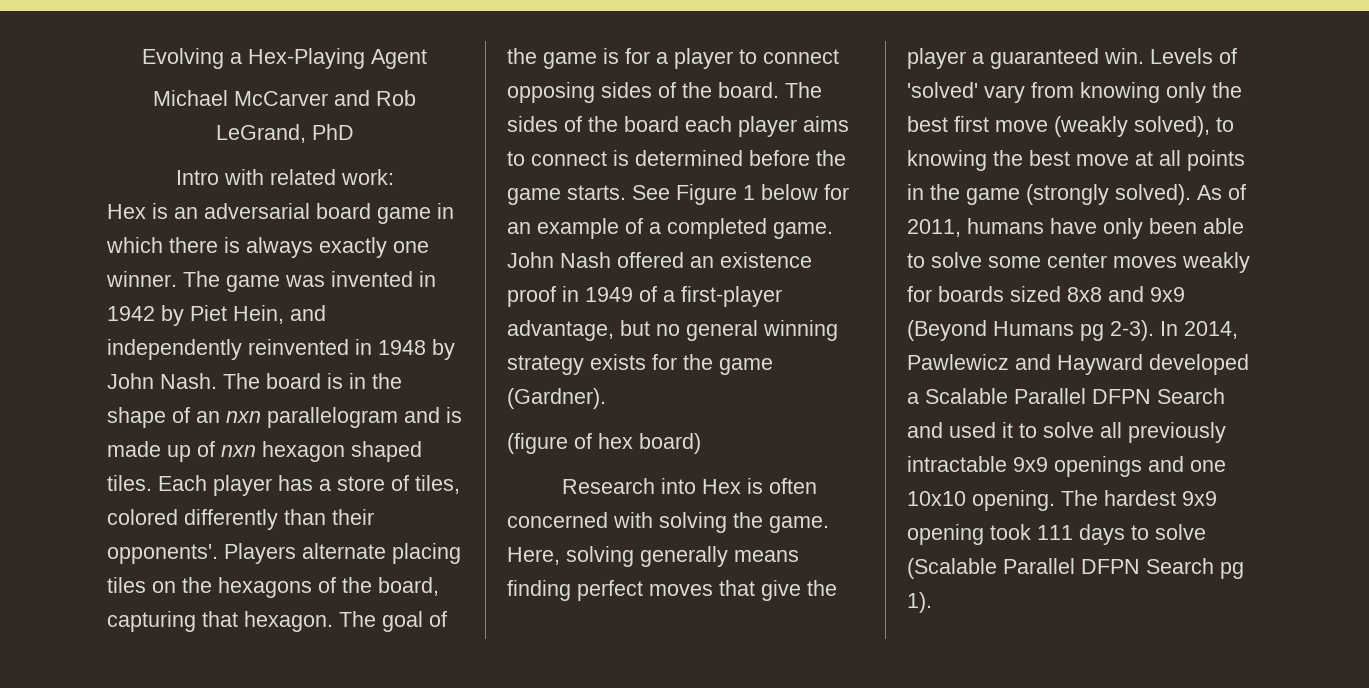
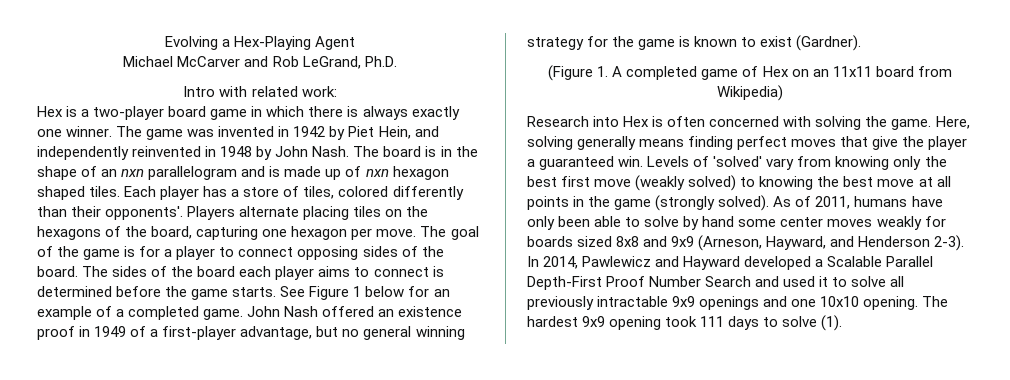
- Michael McCarver and Rob LeGrand, PhD
+ Michael McCarver and Rob LeGrand, Ph.D.
- Hex is an adversarial board game in which there is always exactly one winner.
+ Hex is a two-player board game in which there is always exactly one winner.
- Players alternate placing tiles on the hexagons of the board, capturing that hexagon.
+ Players alternate placing tiles on the hexagons of the board, capturing one hexagon per move.
- John Nash offered an existence proof in 1949 of a first-player advantage, but no general winning strategy exists for the game (Gardner).
- (figure of hex board)
+ John Nash offered an existence proof in 1949 of a first-player advantage, but no general winning strategy for the game is known to exist (Gardner).
+ (Figure 1. A completed game of Hex on an 11x11 board from Wikipedia)
- Levels of 'solved' vary from knowing only the best first move (weakly solved), to knowing the best move at all points in the game (strongly solved).
+ Levels of 'solved' vary from knowing only the best first move (weakly solved) to knowing the best move at all points in the game (strongly solved).
- As of 2011, humans have only been able to solve some center moves weakly for boards sized 8x8 and 9x9 (Beyond Humans pg 2-3).
+ As of 2011, humans have only been able to solve by hand some center moves weakly for boards sized 8x8 and 9x9 (Arneson, Hayward, and Henderson 2-3).
- In 2014, Pawlewicz and Hayward developed a Scalable Parallel DFPN Search and used it to solve all previously intractable 9x9 openings and one 10x10 opening.
+ In 2014, Pawlewicz and Hayward developed a Scalable Parallel Depth-First Proof Number Search and used it to solve all previously intractable 9x9 openings and one 10x10 opening.
- The hardest 9x9 opening took 111 days to solve (Scalable Parallel DFPN Search pg 1).
+ The hardest 9x9 opening took 111 days to solve (1).

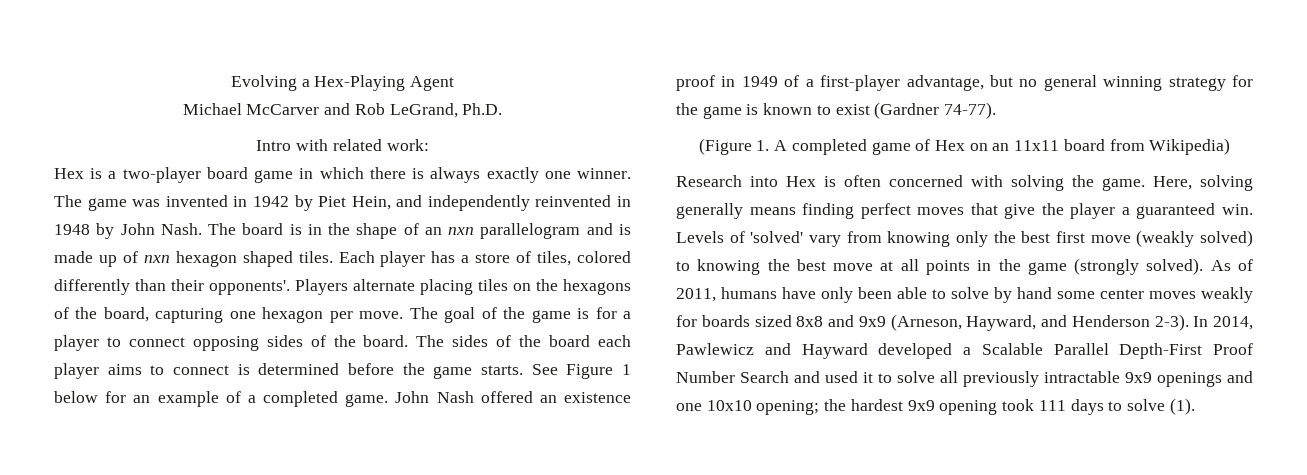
- John Nash offered an existence proof in 1949 of a first-player advantage, but no general winning strategy for the game is known to exist (Gardner).
+ John Nash offered an existence proof in 1949 of a first-player advantage, but no general winning strategy for the game is known to exist (Gardner 74-77).
- In 2014, Pawlewicz and Hayward developed a Scalable Parallel Depth-First Proof Number Search and used it to solve all previously intractable 9x9 openings and one 10x10 opening. The hardest 9x9 opening took 111 days to solve (1).
+ In 2014, Pawlewicz and Hayward developed a Scalable Parallel Depth-First Proof Number Search and used it to solve all previously intractable 9x9 openings and one 10x10 opening; the hardest 9x9 opening took 111 days to solve (1).

